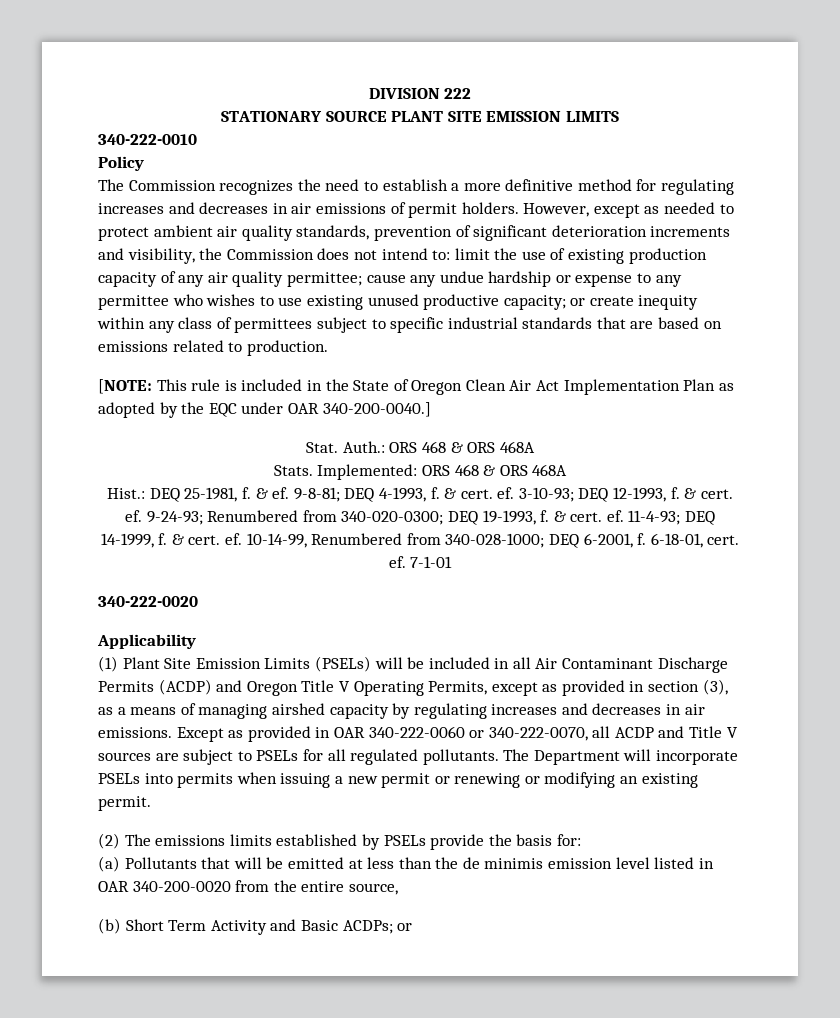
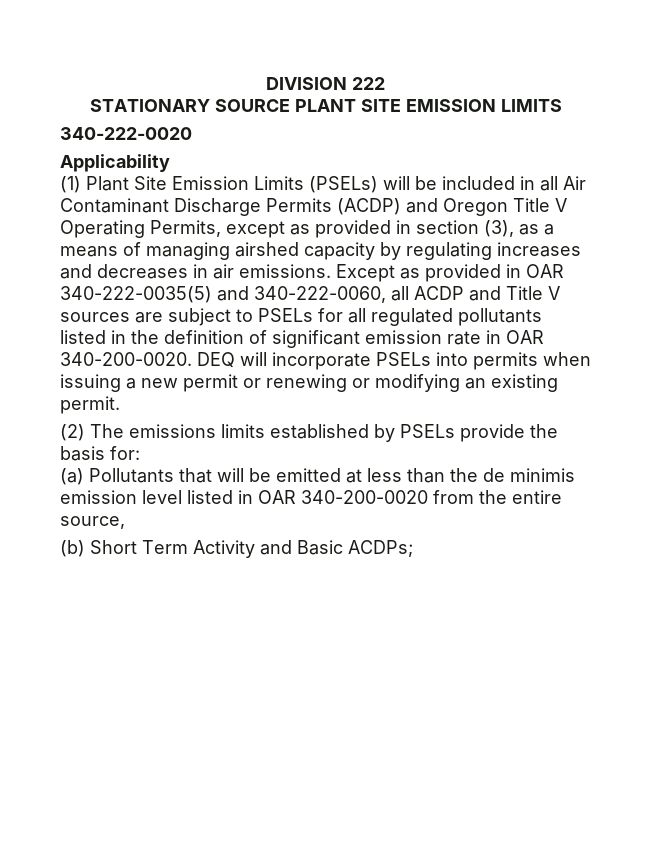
- 340-222-0010
- Policy
- The Commission recognizes the need to establish a more definitive method for regulating increases and decreases in air emissions of permit holders. However, except as needed to protect ambient air quality standards, prevention of significant deterioration increments and visibility, the Commission does not intend to: limit the use of existing production capacity of any air quality permittee; cause any undue hardship or expense to any permittee who wishes to use existing unused productive capacity; or create inequity within any class of permittees subject to specific industrial standards that are based on emissions related to production.
- [NOTE: This rule is included in the State of Oregon Clean Air Act Implementation Plan as adopted by the EQC under OAR 340-200-0040.]
- Stat. Auth.: ORS 468 & ORS 468A
- Stats. Implemented: ORS 468 & ORS 468A
- Hist.: DEQ 25-1981, f. & ef. 9-8-81; DEQ 4-1993, f. & cert. ef. 3-10-93; DEQ 12-1993, f. & cert. ef. 9-24-93; Renumbered from 340-020-0300; DEQ 19-1993, f. & cert. ef. 11-4-93; DEQ 14-1999, f. & cert. ef. 10-14-99, Renumbered from 340-028-1000; DEQ 6-2001, f. 6-18-01, cert. ef. 7-1-01
- Except as provided in OAR 340-222-0060 or 340-222-0070, all ACDP and Title V sources are subject to PSELs for all regulated pollutants. The Department will incorporate PSELs into permits when issuing a new permit or renewing or modifying an existing permit.
+ Except as provided in OAR 340-222-0035(5) and 340-222-0060, all ACDP and Title V sources are subject to PSELs for all regulated pollutants listed in the definition of significant emission rate in OAR 340-200-0020. DEQ will incorporate PSELs into permits when issuing a new permit or renewing or modifying an existing permit.
- (b) Short Term Activity and Basic ACDPs; or
+ (b) Short Term Activity and Basic ACDPs;

